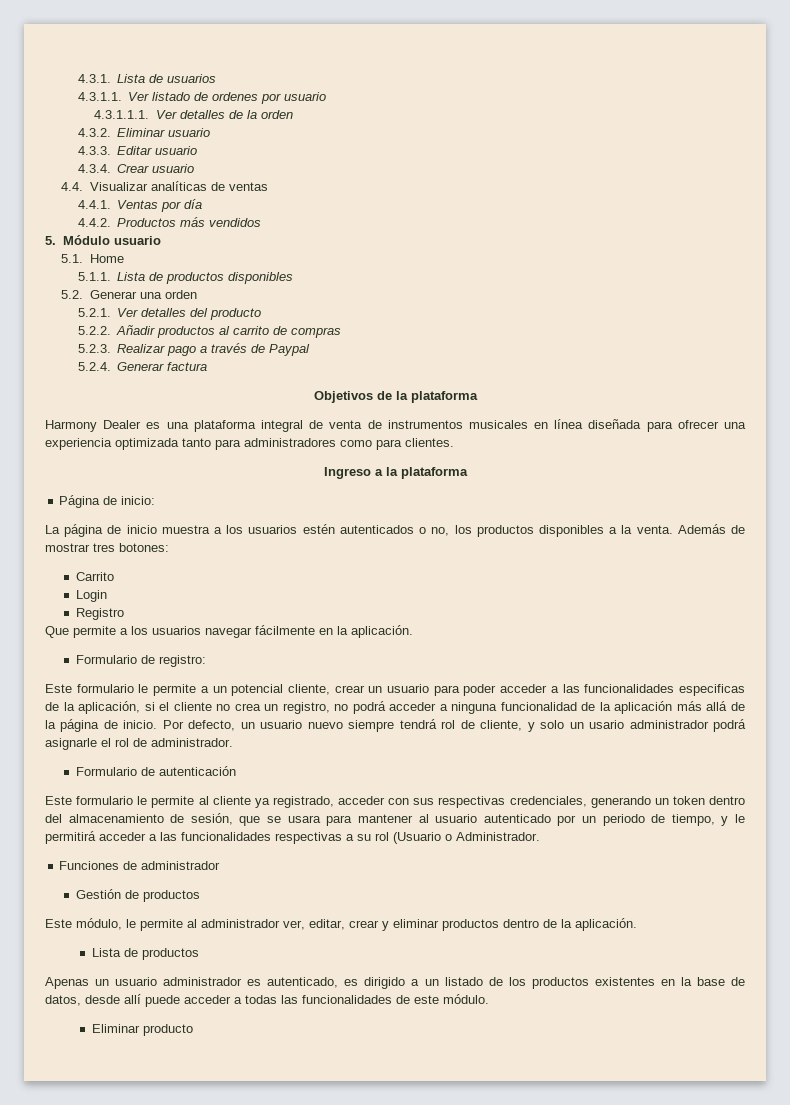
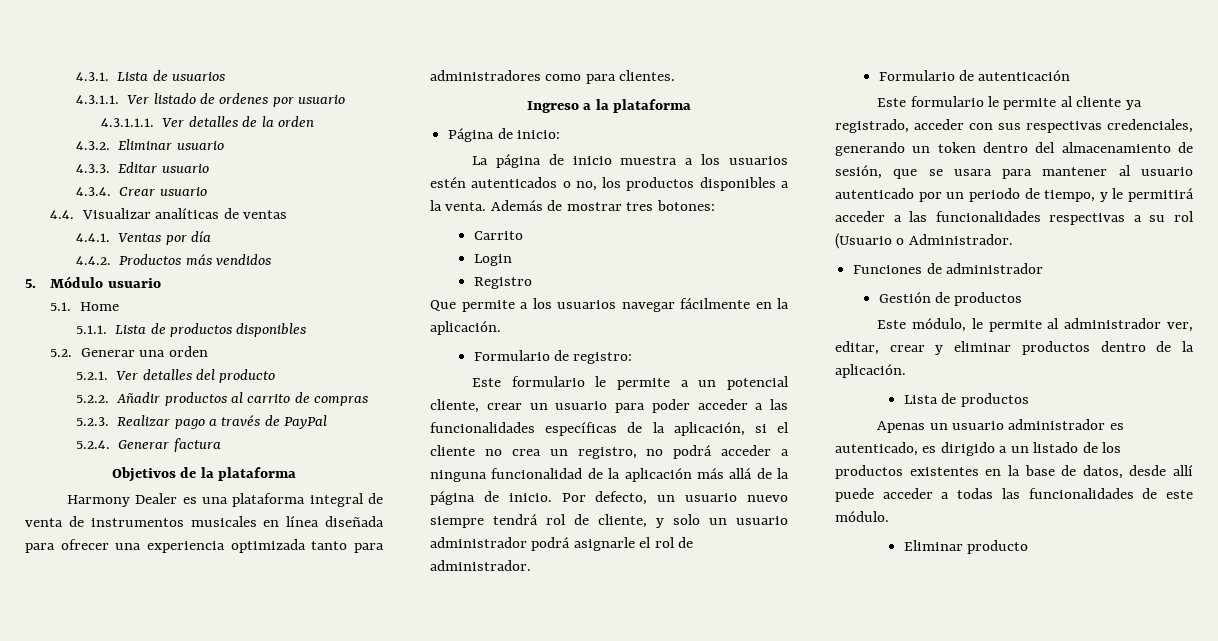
- 5.2.3. Realizar pago a través de Paypal
+ 5.2.3. Realizar pago a través de PayPal
- Este formulario le permite a un potencial cliente, crear un usuario para poder acceder a las funcionalidades especificas de la aplicación, si el cliente no crea un registro, no podrá acceder a ninguna funcionalidad de la aplicación más allá de la página de inicio.
+ Este formulario le permite a un potencial cliente, crear un usuario para poder acceder a las funcionalidades específicas de la aplicación, si el cliente no crea un registro, no podrá acceder a ninguna funcionalidad de la aplicación más allá de la página de inicio.
- Por defecto, un usuario nuevo siempre tendrá rol de cliente, y solo un usario administrador podrá asignarle el rol de administrador.
+ Por defecto, un usuario nuevo siempre tendrá rol de cliente, y solo un usuario administrador podrá asignarle el rol de administrador.

